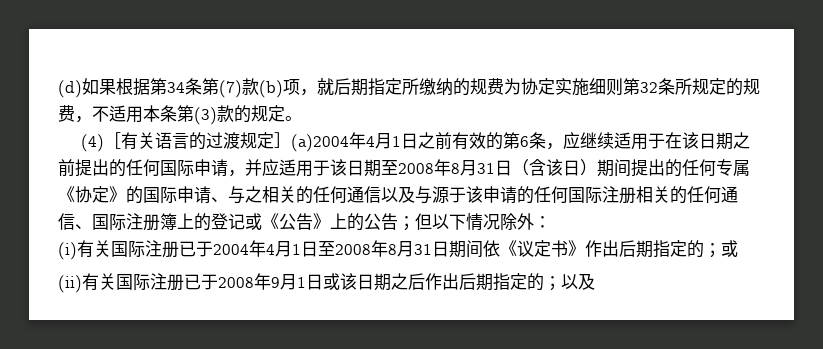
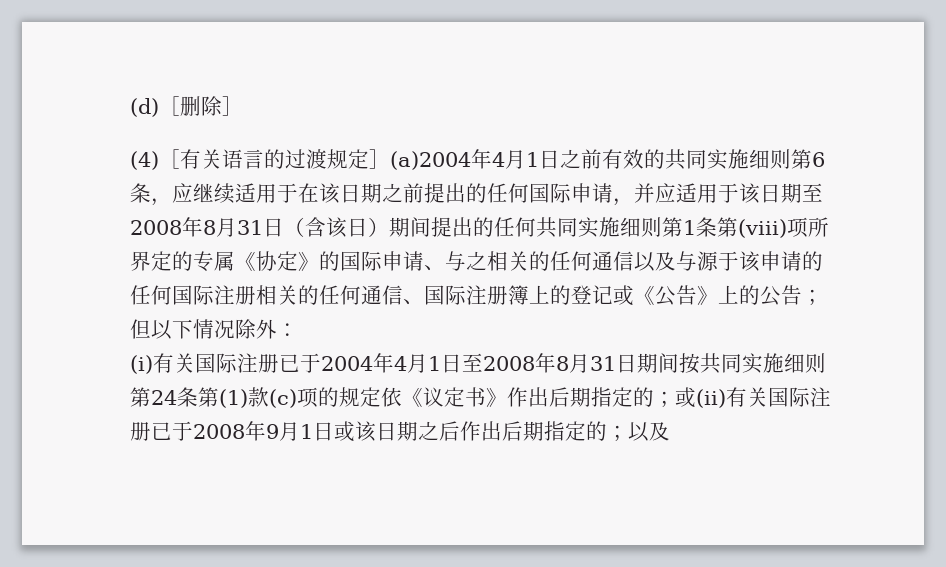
- (d)如果根据第34条第(7)款(b)项，就后期指定所缴纳的规费为协定实施细则第32条所规定的规费，不适用本条第(3)款的规定。
+ (d)［删除］
- (4)［有关语言的过渡规定］(a)2004年4月1日之前有效的第6条，应继续适用于在该日期之前提出的任何国际申请，并应适用于该日期至2008年8月31日（含该日）期间提出的任何专属《协定》的国际申请、与之相关的任何通信以及与源于该申请的任何国际注册相关的任何通信、国际注册簿上的登记或《公告》上的公告；
+ (4)［有关语言的过渡规定］(a)2004年4月1日之前有效的共同实施细则第6条，应继续适用于在该日期之前提出的任何国际申请，并应适用于该日期至2008年8月31日（含该日）期间提出的任何共同实施细则第1条第(viii)项所界定的专属《协定》的国际申请、与之相关的任何通信以及与源于该申请的任何国际注册相关的任何通信、国际注册簿上的登记或《公告》上的公告；
- (i)有关国际注册已于2004年4月1日至2008年8月31日期间依《议定书》作出后期指定的；或
- (ii)有关国际注册已于2008年9月1日或该日期之后作出后期指定的；以及
+ (i)有关国际注册已于2004年4月1日至2008年8月31日期间按共同实施细则第24条第(1)款(c)项的规定依《议定书》作出后期指定的；或(ii)有关国际注册已于2008年9月1日或该日期之后作出后期指定的；以及

